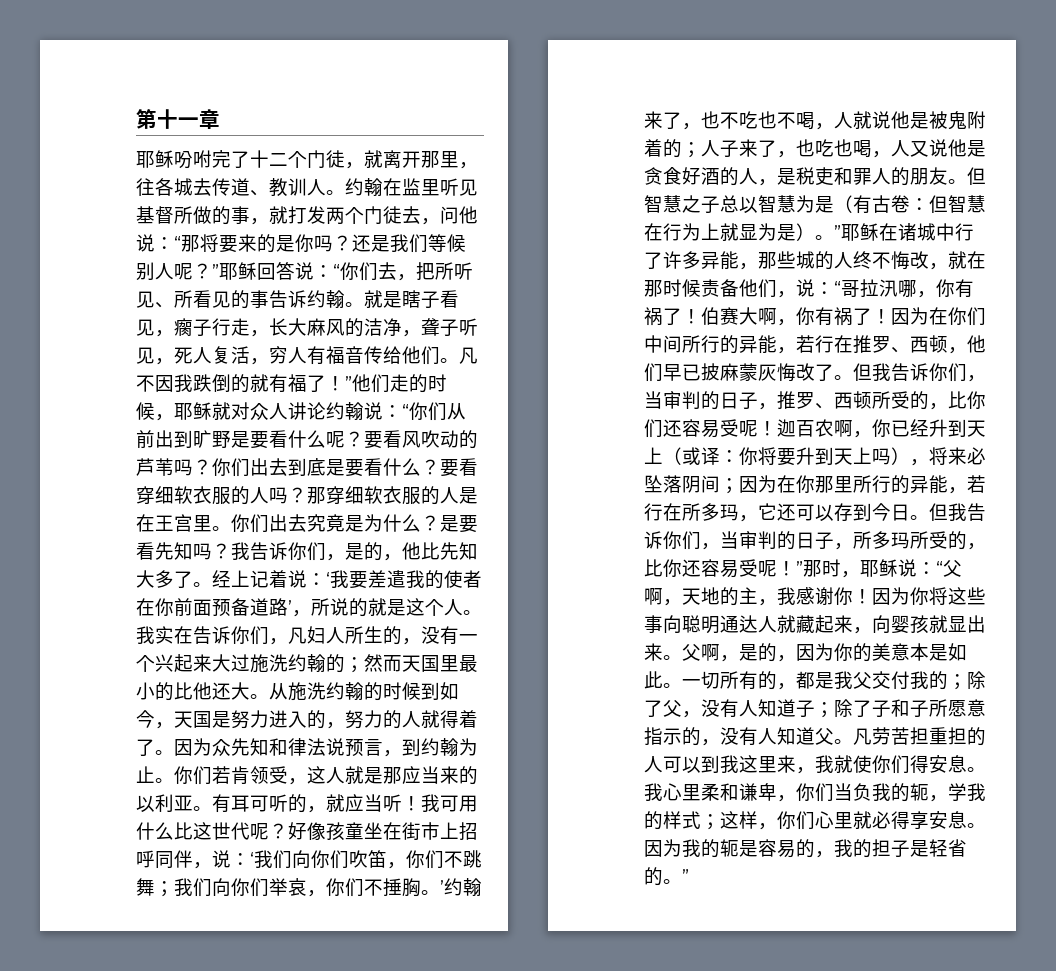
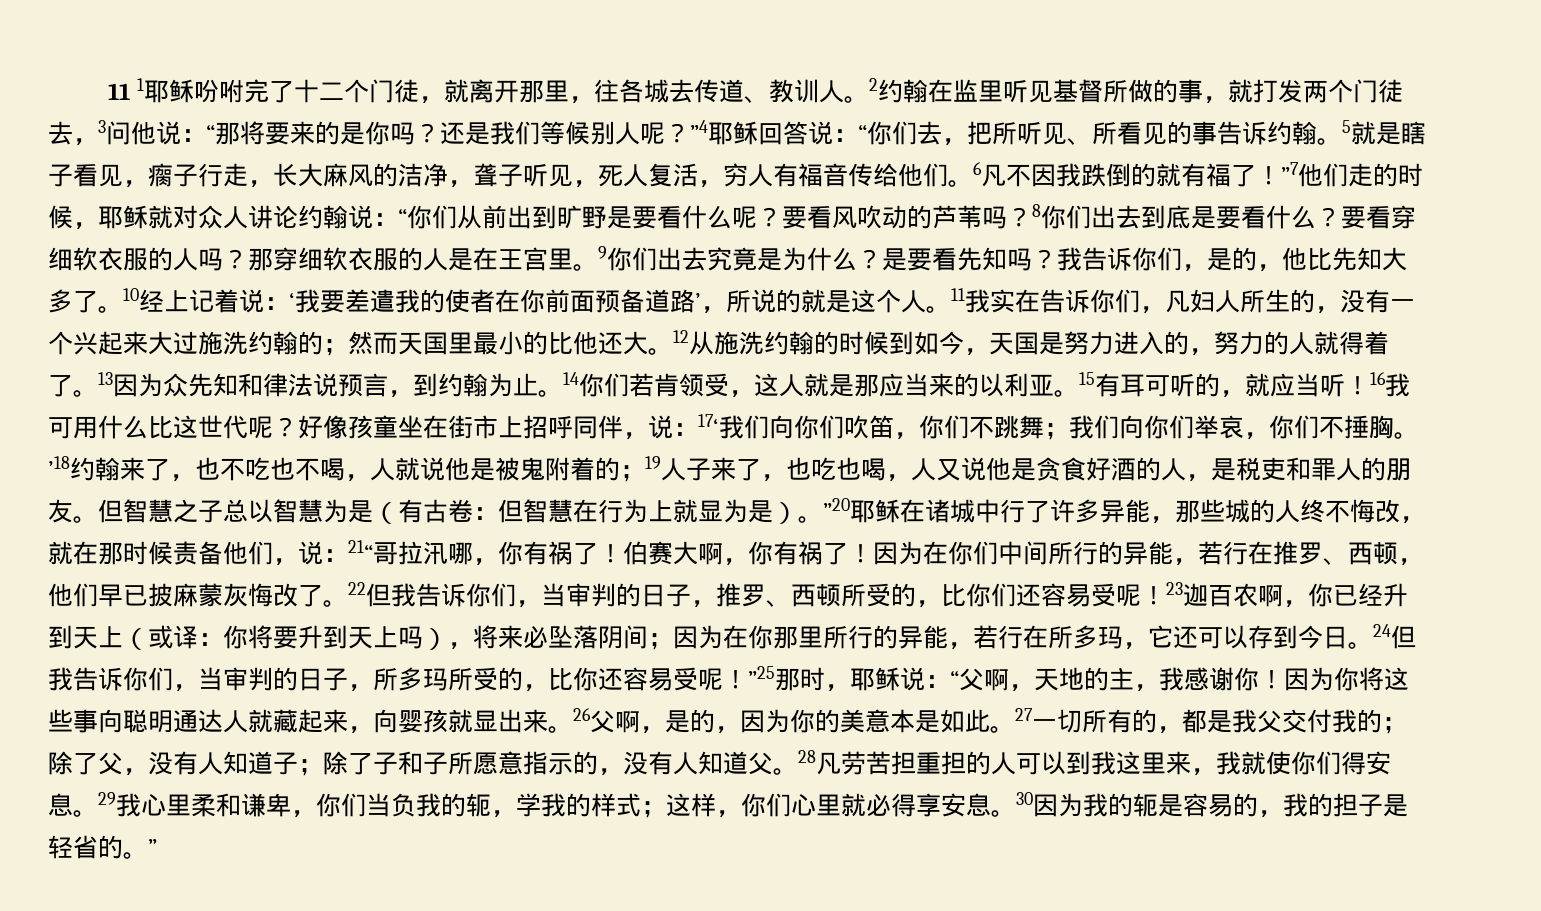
- 第十一章
- 耶稣吩咐完了十二个门徒，就离开那里，往各城去传道、教训人。
+ 11 1耶稣吩咐完了十二个门徒，就离开那里，往各城去传道、教训人。
- 约翰在监里听见基督所做的事，就打发两个门徒去，问他说：“那将要来的是你吗？
+ 2约翰在监里听见基督所做的事，就打发两个门徒去，3问他说：“那将要来的是你吗？
- 还是我们等候别人呢？”耶稣回答说：“你们去，把所听见、所看见的事告诉约翰。
+ 还是我们等候别人呢？”4耶稣回答说：“你们去，把所听见、所看见的事告诉约翰。
- 就是瞎子看见，瘸子行走，长大麻风的洁净，聋子听见，死人复活，穷人有福音传给他们。
+ 5就是瞎子看见，瘸子行走，长大麻风的洁净，聋子听见，死人复活，穷人有福音传给他们。
- 凡不因我跌倒的就有福了！”他们走的时候，耶稣就对众人讲论约翰说：“你们从前出到旷野是要看什么呢？
+ 6凡不因我跌倒的就有福了！”7他们走的时候，耶稣就对众人讲论约翰说：“你们从前出到旷野是要看什么呢？
- 你们出去到底是要看什么？
+ 8你们出去到底是要看什么？
- 你们出去究竟是为什么？
+ 9你们出去究竟是为什么？
- 经上记着说：‘我要差遣我的使者在你前面预备道路’，所说的就是这个人。
+ 10经上记着说：‘我要差遣我的使者在你前面预备道路’，所说的就是这个人。
- 我实在告诉你们，凡妇人所生的，没有一个兴起来大过施洗约翰的；然而天国里最小的比他还大。
+ 11我实在告诉你们，凡妇人所生的，没有一个兴起来大过施洗约翰的；然而天国里最小的比他还大。
- 从施洗约翰的时候到如今，天国是努力进入的，努力的人就得着了。
+ 12从施洗约翰的时候到如今，天国是努力进入的，努力的人就得着了。
- 因为众先知和律法说预言，到约翰为止。
+ 13因为众先知和律法说预言，到约翰为止。
- 你们若肯领受，这人就是那应当来的以利亚。
+ 14你们若肯领受，这人就是那应当来的以利亚。
- 有耳可听的，就应当听！
+ 15有耳可听的，就应当听！
- 我可用什么比这世代呢？
+ 16我可用什么比这世代呢？
- 好像孩童坐在街市上招呼同伴，说：‘我们向你们吹笛，你们不跳舞；我们向你们举哀，你们不捶胸。’约翰来了，也不吃也不喝，人就说他是被鬼附着的；人子来了，也吃也喝，人又说他是贪食好酒的人，是税吏和罪人的朋友。
+ 好像孩童坐在街市上招呼同伴，说：17‘我们向你们吹笛，你们不跳舞；我们向你们举哀，你们不捶胸。’18约翰来了，也不吃也不喝，人就说他是被鬼附着的；19人子来了，也吃也喝，人又说他是贪食好酒的人，是税吏和罪人的朋友。
- 但智慧之子总以智慧为是（有古卷：但智慧在行为上就显为是）。”耶稣在诸城中行了许多异能，那些城的人终不悔改，就在那时候责备他们，说：“哥拉汛哪，你有祸了！
+ 但智慧之子总以智慧为是（有古卷：但智慧在行为上就显为是）。”20耶稣在诸城中行了许多异能，那些城的人终不悔改，就在那时候责备他们，说：21“哥拉汛哪，你有祸了！
- 但我告诉你们，当审判的日子，推罗、西顿所受的，比你们还容易受呢！
+ 22但我告诉你们，当审判的日子，推罗、西顿所受的，比你们还容易受呢！
- 迦百农啊，你已经升到天上（或译：你将要升到天上吗），将来必坠落阴间；因为在你那里所行的异能，若行在所多玛，它还可以存到今日。
+ 23迦百农啊，你已经升到天上（或译：你将要升到天上吗），将来必坠落阴间；因为在你那里所行的异能，若行在所多玛，它还可以存到今日。
- 但我告诉你们，当审判的日子，所多玛所受的，比你还容易受呢！”那时，耶稣说：“父啊，天地的主，我感谢你！
+ 24但我告诉你们，当审判的日子，所多玛所受的，比你还容易受呢！”25那时，耶稣说：“父啊，天地的主，我感谢你！
- 父啊，是的，因为你的美意本是如此。
+ 26父啊，是的，因为你的美意本是如此。
- 一切所有的，都是我父交付我的；除了父，没有人知道子；除了子和子所愿意指示的，没有人知道父。
+ 27一切所有的，都是我父交付我的；除了父，没有人知道子；除了子和子所愿意指示的，没有人知道父。
- 凡劳苦担重担的人可以到我这里来，我就使你们得安息。
+ 28凡劳苦担重担的人可以到我这里来，我就使你们得安息。
- 我心里柔和谦卑，你们当负我的轭，学我的样式；这样，你们心里就必得享安息。
+ 29我心里柔和谦卑，你们当负我的轭，学我的样式；这样，你们心里就必得享安息。
- 因为我的轭是容易的，我的担子是轻省的。”
+ 30因为我的轭是容易的，我的担子是轻省的。”

